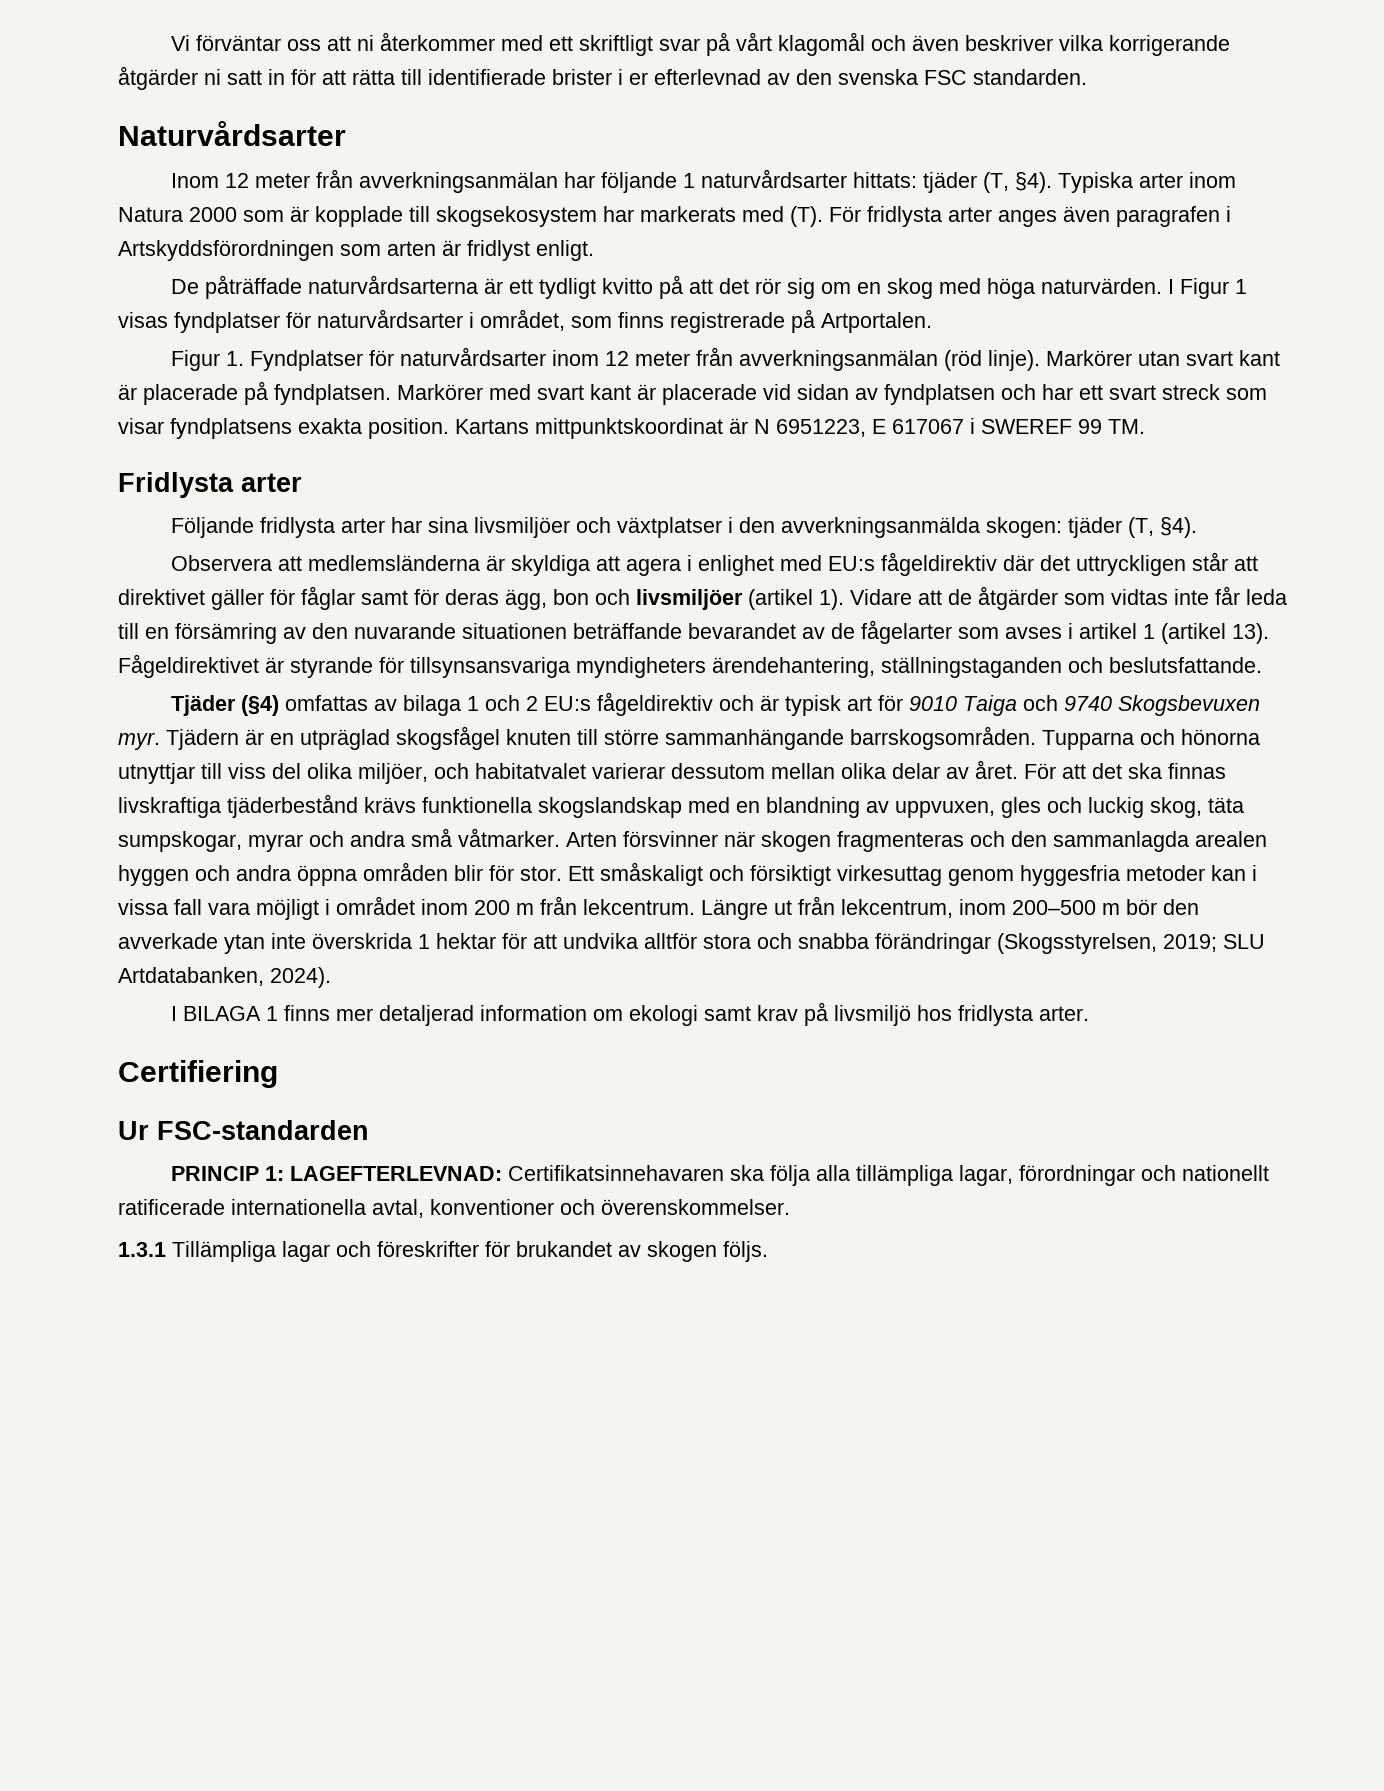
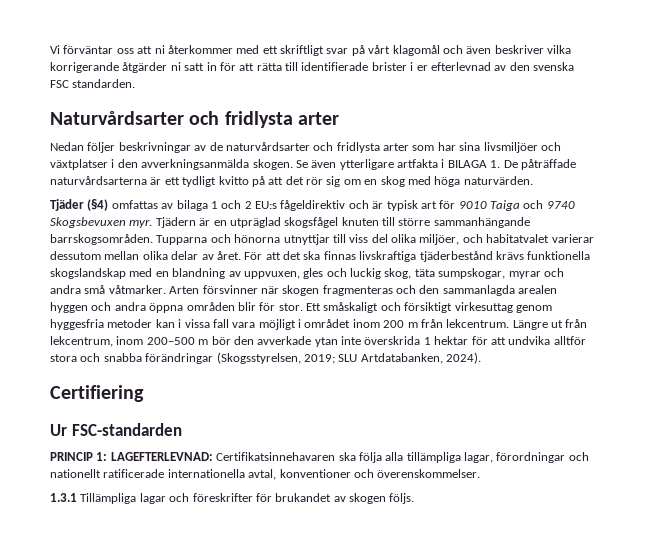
- Naturvårdsarter
- Inom 12 meter från avverkningsanmälan har följande 1 naturvårdsarter hittats: tjäder (T, §4). Typiska arter inom Natura 2000 som är kopplade till skogsekosystem har markerats med (T). För fridlysta arter anges även paragrafen i Artskyddsförordningen som arten är fridlyst enligt.
- De påträffade naturvårdsarterna är ett tydligt kvitto på att det rör sig om en skog med höga naturvärden. I Figur 1 visas fyndplatser för naturvårdsarter i området, som finns registrerade på Artportalen.
- Figur 1. Fyndplatser för naturvårdsarter inom 12 meter från avverkningsanmälan (röd linje). Markörer utan svart kant är placerade på fyndplatsen. Markörer med svart kant är placerade vid sidan av fyndplatsen och har ett svart streck som visar fyndplatsens exakta position. Kartans mittpunktskoordinat är N 6951223, E 617067 i SWEREF 99 TM.
- Fridlysta arter
- Följande fridlysta arter har sina livsmiljöer och växtplatser i den avverkningsanmälda skogen: tjäder (T, §4).
- Observera att medlemsländerna är skyldiga att agera i enlighet med EU:s fågeldirektiv där det uttryckligen står att direktivet gäller för fåglar samt för deras ägg, bon och livsmiljöer (artikel 1). Vidare att de åtgärder som vidtas inte får leda till en försämring av den nuvarande situationen beträffande bevarandet av de fågelarter som avses i artikel 1 (artikel 13). Fågeldirektivet är styrande för tillsynsansvariga myndigheters ärendehantering, ställningstaganden och beslutsfattande.
+ Naturvårdsarter och fridlysta arter
+ Nedan följer beskrivningar av de naturvårdsarter och fridlysta arter som har sina livsmiljöer och växtplatser i den avverkningsanmälda skogen. Se även ytterligare artfakta i BILAGA 1. De påträffade naturvårdsarterna är ett tydligt kvitto på att det rör sig om en skog med höga naturvärden.
- I BILAGA 1 finns mer detaljerad information om ekologi samt krav på livsmiljö hos fridlysta arter.

